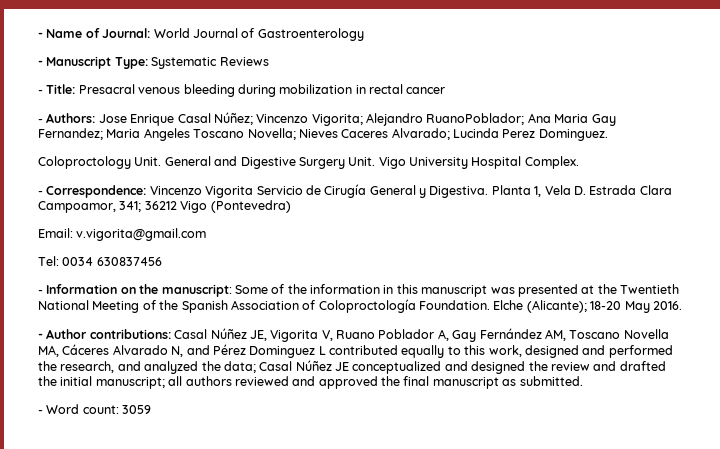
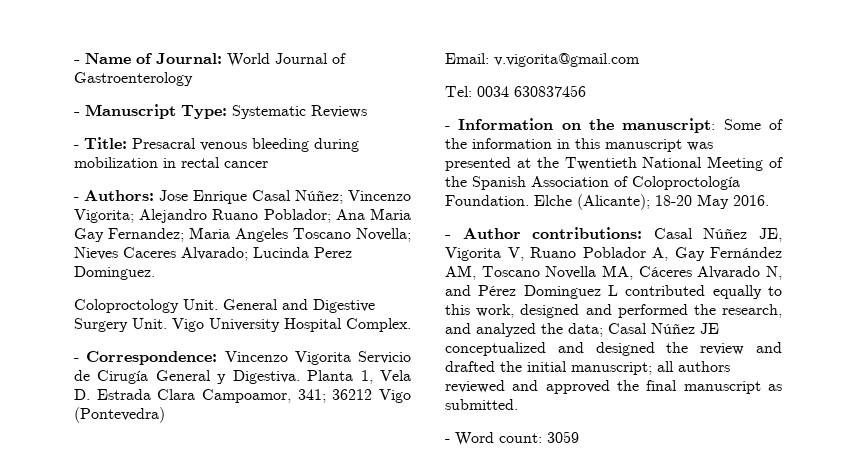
- - Authors: Jose Enrique Casal Núñez; Vincenzo Vigorita; Alejandro RuanoPoblador; Ana Maria Gay Fernandez; Maria Angeles Toscano Novella; Nieves Caceres Alvarado; Lucinda Perez Dominguez.
+ - Authors: Jose Enrique Casal Núñez; Vincenzo Vigorita; Alejandro Ruano Poblador; Ana Maria Gay Fernandez; Maria Angeles Toscano Novella; Nieves Caceres Alvarado; Lucinda Perez Dominguez.

